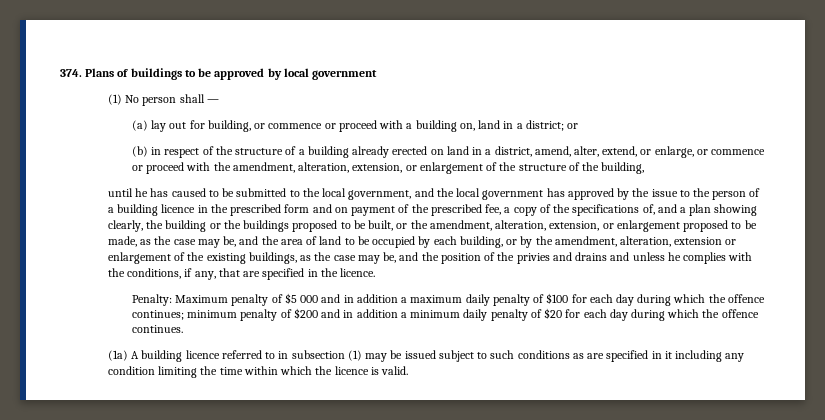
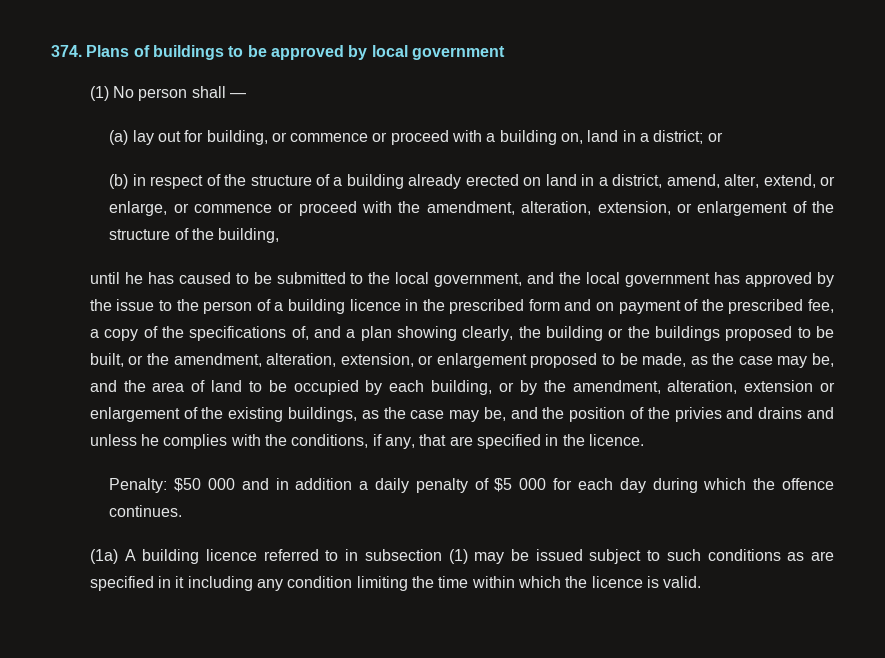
- Penalty: Maximum penalty of $5 000 and in addition a maximum daily penalty of $100 for each day during which the offence continues; minimum penalty of $200 and in addition a minimum daily penalty of $20 for each day during which the offence continues.
+ Penalty: $50 000 and in addition a daily penalty of $5 000 for each day during which the offence continues.

